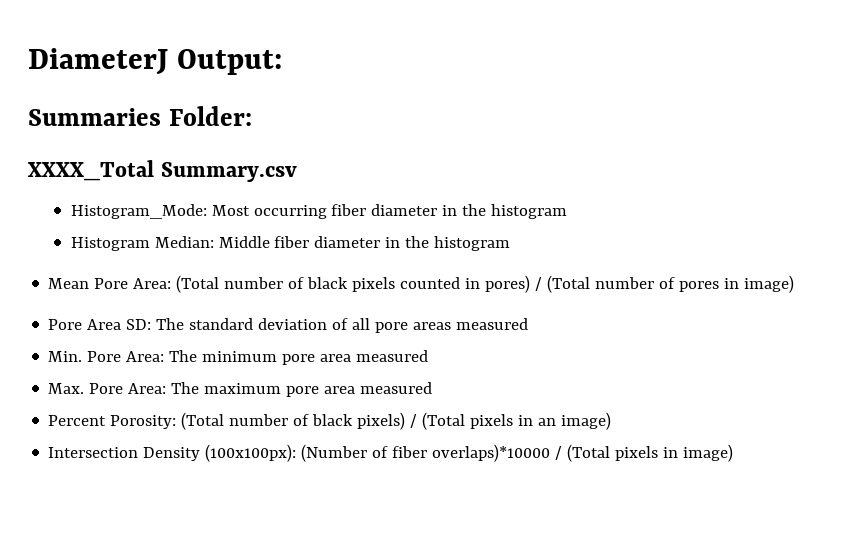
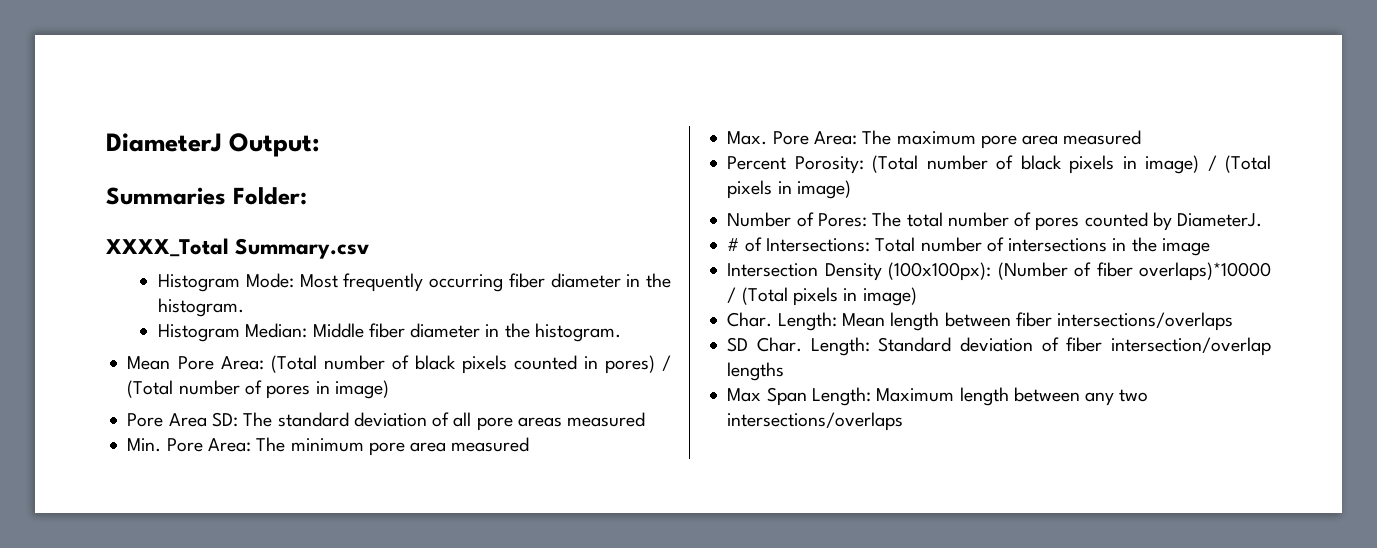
- Histogram_Mode: Most occurring fiber diameter in the histogram
+ Histogram Mode: Most frequently occurring fiber diameter in the histogram.
- Histogram Median: Middle fiber diameter in the histogram
+ Histogram Median: Middle fiber diameter in the histogram.
- Percent Porosity: (Total number of black pixels) / (Total pixels in an image)
+ Percent Porosity: (Total number of black pixels in image) / (Total pixels in image)
+ Number of Pores: The total number of pores counted by DiameterJ.
+ # of Intersections: Total number of intersections in the image
+ Char. Length: Mean length between fiber intersections/overlaps
+ SD Char. Length: Standard deviation of fiber intersection/overlap lengths
+ Max Span Length: Maximum length between any two intersections/overlaps

